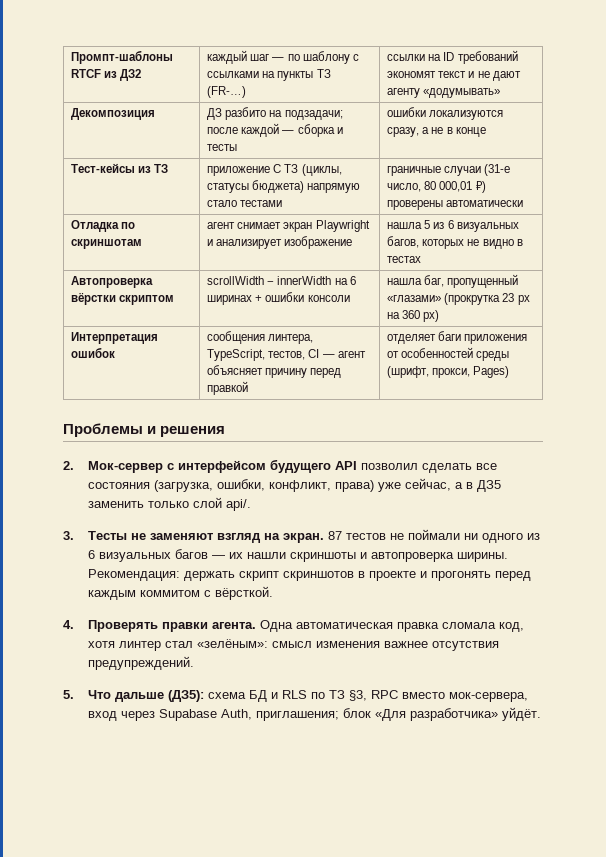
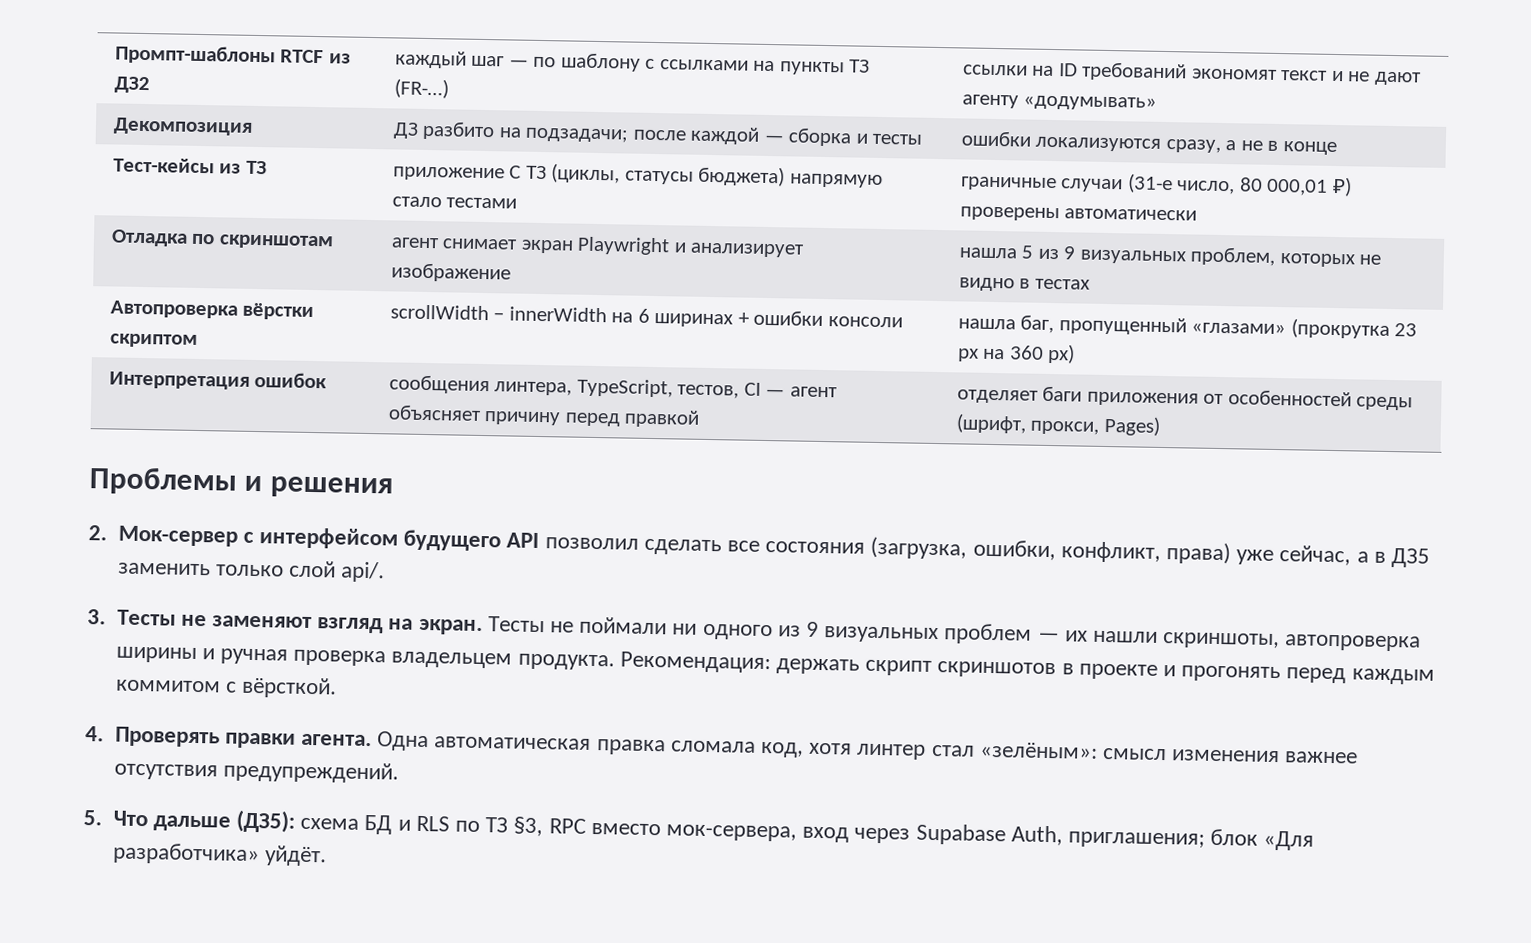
- Отладка по скриншотам | агент снимает экран Playwright и анализирует изображение | нашла 5 из 6 визуальных багов, которых не видно в тестах
+ Отладка по скриншотам | агент снимает экран Playwright и анализирует изображение | нашла 5 из 9 визуальных проблем, которых не видно в тестах
- 87 тестов не поймали ни одного из 6 визуальных багов — их нашли скриншоты и автопроверка ширины.
+ Тесты не поймали ни одного из 9 визуальных проблем — их нашли скриншоты, автопроверка ширины и ручная проверка владельцем продукта.

